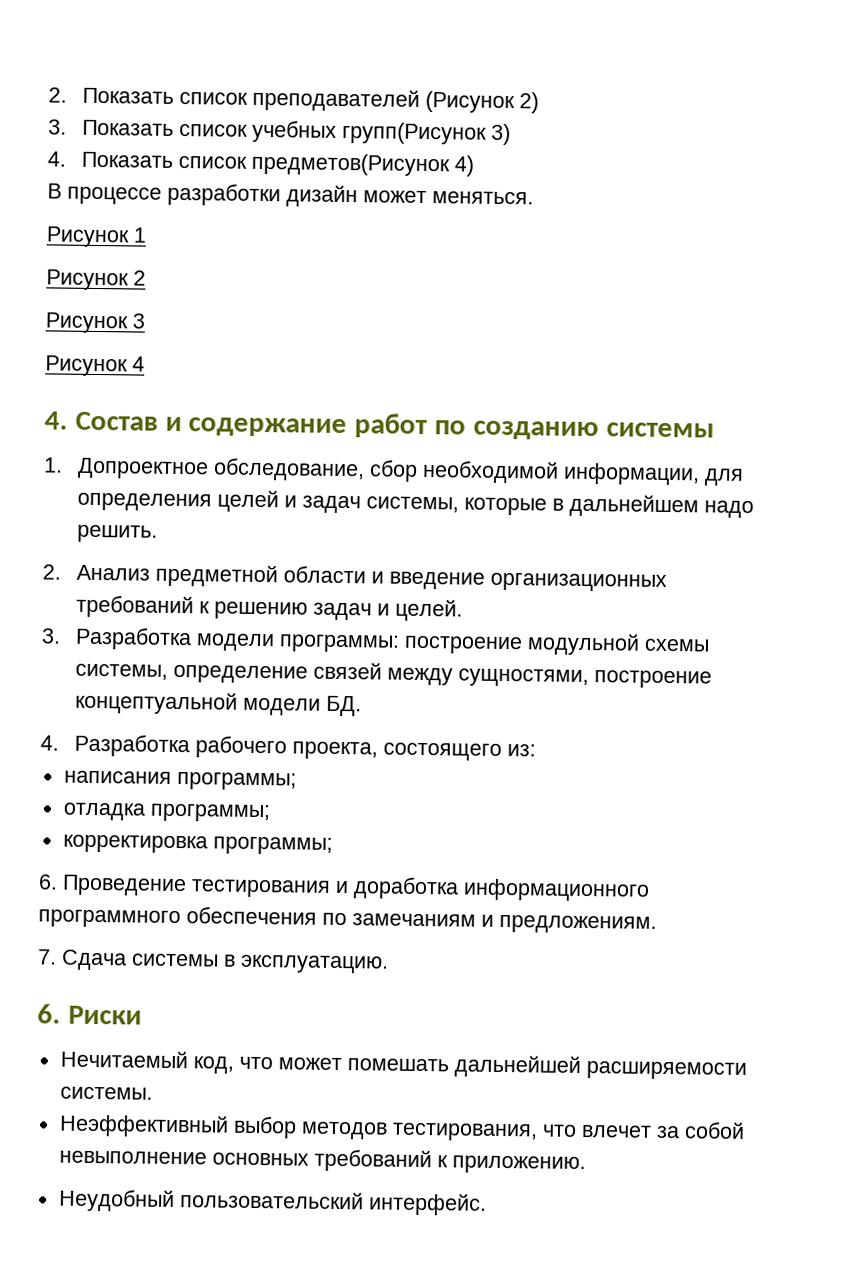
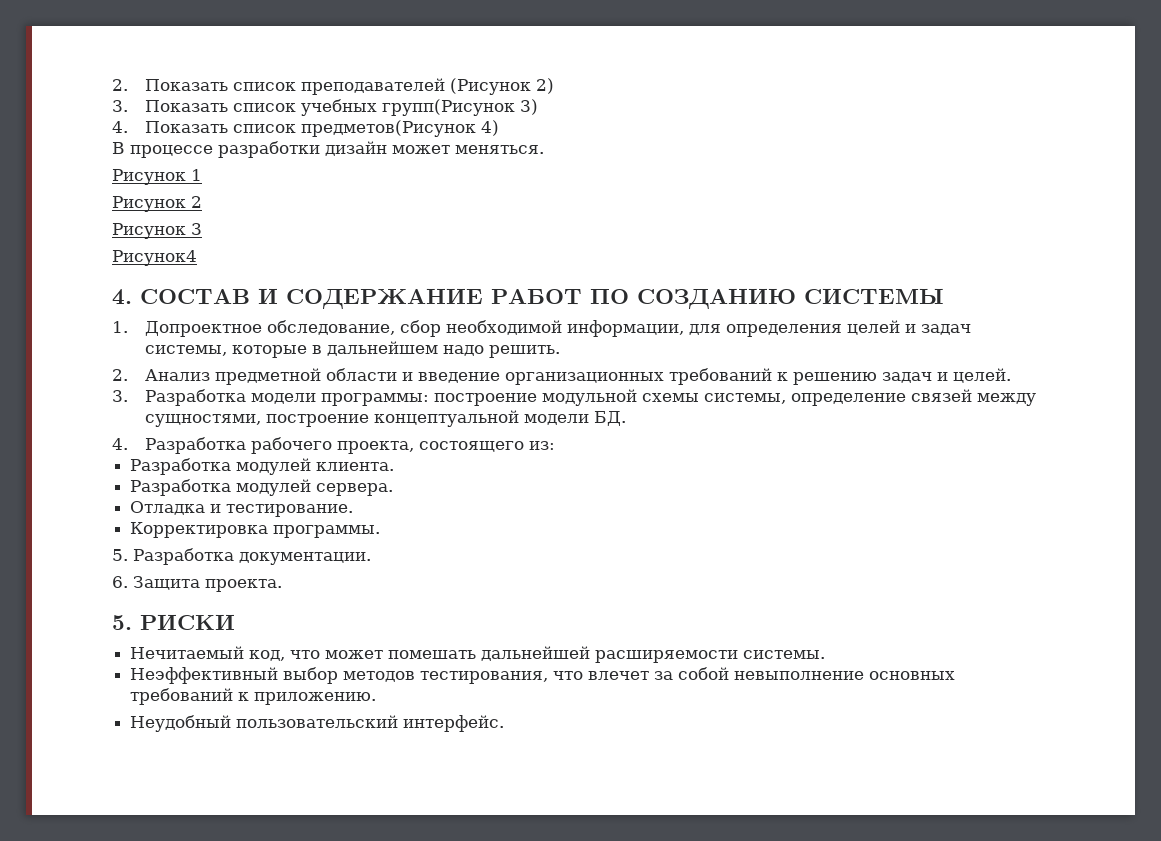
- Рисунок 4
- 4. Состав и содержание работ по созданию системы
+ Рисунок4
+ 4. СОСТАВ И СОДЕРЖАНИЕ РАБОТ ПО СОЗДАНИЮ СИСТЕМЫ
- написания программы;
- отладка программы;
- корректировка программы;
- 6. Проведение тестирования и доработка информационного программного обеспечения по замечаниям и предложениям.
- 7. Сдача системы в эксплуатацию.
- 6. Риски
+ Разработка модулей клиента.
+ Разработка модулей сервера.
+ Отладка и тестирование.
+ Корректировка программы.
+ 5. Разработка документации.
+ 6. Защита проекта.
+ 5. РИСКИ

